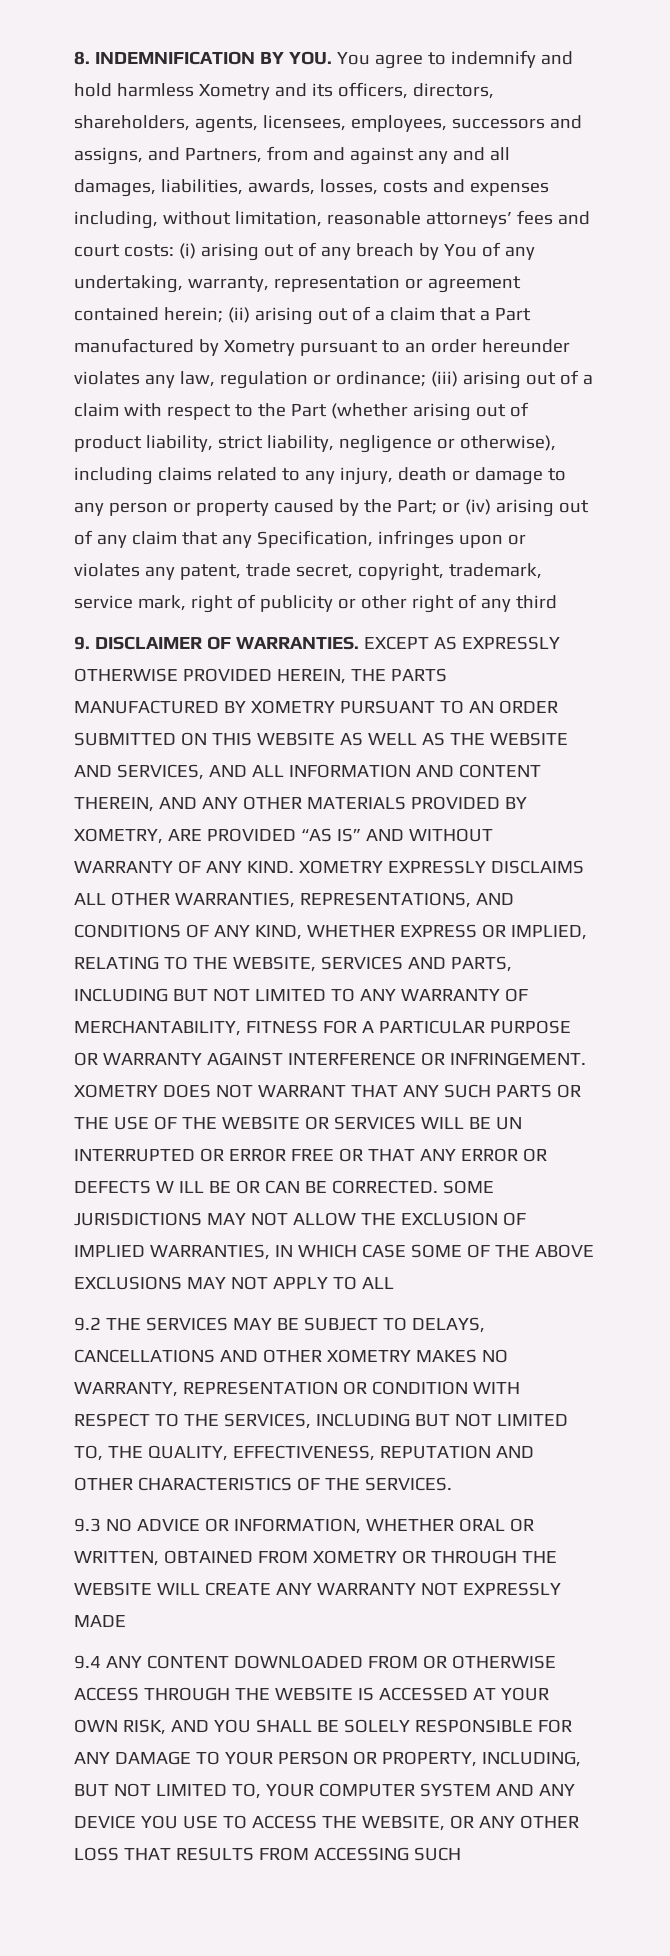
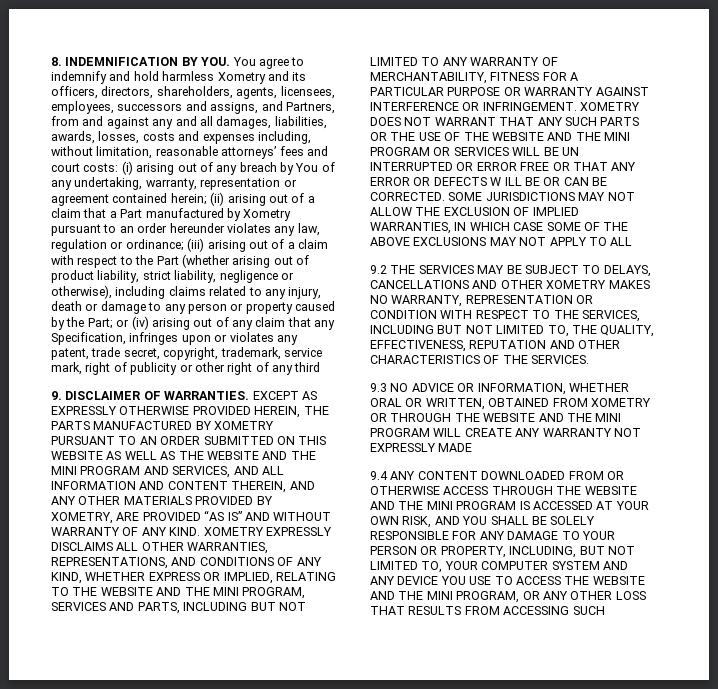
- EXCEPT AS EXPRESSLY OTHERWISE PROVIDED HEREIN, THE PARTS MANUFACTURED BY XOMETRY PURSUANT TO AN ORDER SUBMITTED ON THIS WEBSITE AS WELL AS THE WEBSITE AND SERVICES, AND ALL INFORMATION AND CONTENT THEREIN, AND ANY OTHER MATERIALS PROVIDED BY XOMETRY, ARE PROVIDED “AS IS” AND WITHOUT WARRANTY OF ANY KIND.
+ EXCEPT AS EXPRESSLY OTHERWISE PROVIDED HEREIN, THE PARTS MANUFACTURED BY XOMETRY PURSUANT TO AN ORDER SUBMITTED ON THIS WEBSITE AS WELL AS THE WEBSITE AND THE MINI PROGRAM AND SERVICES, AND ALL INFORMATION AND CONTENT THEREIN, AND ANY OTHER MATERIALS PROVIDED BY XOMETRY, ARE PROVIDED “AS IS” AND WITHOUT WARRANTY OF ANY KIND.
- XOMETRY EXPRESSLY DISCLAIMS ALL OTHER WARRANTIES, REPRESENTATIONS, AND CONDITIONS OF ANY KIND, WHETHER EXPRESS OR IMPLIED, RELATING TO THE WEBSITE, SERVICES AND PARTS, INCLUDING BUT NOT LIMITED TO ANY WARRANTY OF MERCHANTABILITY, FITNESS FOR A PARTICULAR PURPOSE OR WARRANTY AGAINST INTERFERENCE OR INFRINGEMENT.
+ XOMETRY EXPRESSLY DISCLAIMS ALL OTHER WARRANTIES, REPRESENTATIONS, AND CONDITIONS OF ANY KIND, WHETHER EXPRESS OR IMPLIED, RELATING TO THE WEBSITE AND THE MINI PROGRAM, SERVICES AND PARTS, INCLUDING BUT NOT LIMITED TO ANY WARRANTY OF MERCHANTABILITY, FITNESS FOR A PARTICULAR PURPOSE OR WARRANTY AGAINST INTERFERENCE OR INFRINGEMENT.
- XOMETRY DOES NOT WARRANT THAT ANY SUCH PARTS OR THE USE OF THE WEBSITE OR SERVICES WILL BE UN INTERRUPTED OR ERROR FREE OR THAT ANY ERROR OR DEFECTS W ILL BE OR CAN BE CORRECTED.
+ XOMETRY DOES NOT WARRANT THAT ANY SUCH PARTS OR THE USE OF THE WEBSITE AND THE MINI PROGRAM OR SERVICES WILL BE UN INTERRUPTED OR ERROR FREE OR THAT ANY ERROR OR DEFECTS W ILL BE OR CAN BE CORRECTED.
- 9.3 NO ADVICE OR INFORMATION, WHETHER ORAL OR WRITTEN, OBTAINED FROM XOMETRY OR THROUGH THE WEBSITE WILL CREATE ANY WARRANTY NOT EXPRESSLY MADE
+ 9.3 NO ADVICE OR INFORMATION, WHETHER ORAL OR WRITTEN, OBTAINED FROM XOMETRY OR THROUGH THE WEBSITE AND THE MINI PROGRAM WILL CREATE ANY WARRANTY NOT EXPRESSLY MADE
- 9.4 ANY CONTENT DOWNLOADED FROM OR OTHERWISE ACCESS THROUGH THE WEBSITE IS ACCESSED AT YOUR OWN RISK, AND YOU SHALL BE SOLELY RESPONSIBLE FOR ANY DAMAGE TO YOUR PERSON OR PROPERTY, INCLUDING, BUT NOT LIMITED TO, YOUR COMPUTER SYSTEM AND ANY DEVICE YOU USE TO ACCESS THE WEBSITE, OR ANY OTHER LOSS THAT RESULTS FROM ACCESSING SUCH
+ 9.4 ANY CONTENT DOWNLOADED FROM OR OTHERWISE ACCESS THROUGH THE WEBSITE AND THE MINI PROGRAM IS ACCESSED AT YOUR OWN RISK, AND YOU SHALL BE SOLELY RESPONSIBLE FOR ANY DAMAGE TO YOUR PERSON OR PROPERTY, INCLUDING, BUT NOT LIMITED TO, YOUR COMPUTER SYSTEM AND ANY DEVICE YOU USE TO ACCESS THE WEBSITE AND THE MINI PROGRAM, OR ANY OTHER LOSS THAT RESULTS FROM ACCESSING SUCH

